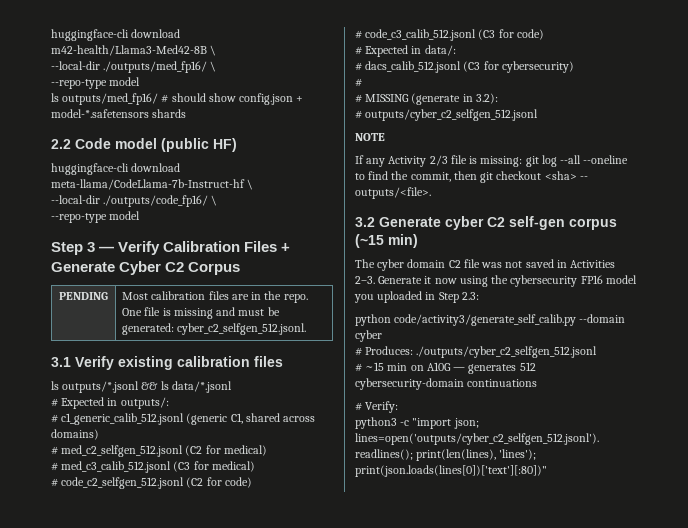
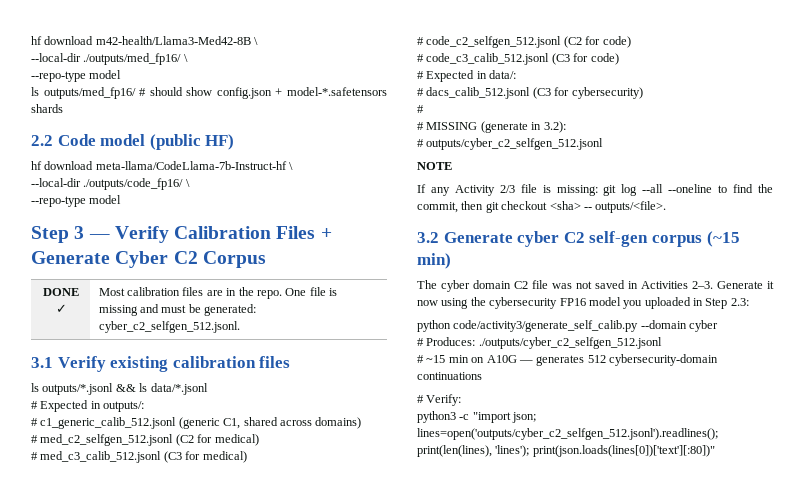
- huggingface-cli download m42-health/Llama3-Med42-8B \
+ hf download m42-health/Llama3-Med42-8B \
- huggingface-cli download meta-llama/CodeLlama-7b-Instruct-hf \
+ hf download meta-llama/CodeLlama-7b-Instruct-hf \
- PENDING | Most calibration files are in the repo. One file is missing and must be generated: cyber_c2_selfgen_512.jsonl.
+ DONE ✓ | Most calibration files are in the repo. One file is missing and must be generated: cyber_c2_selfgen_512.jsonl.

